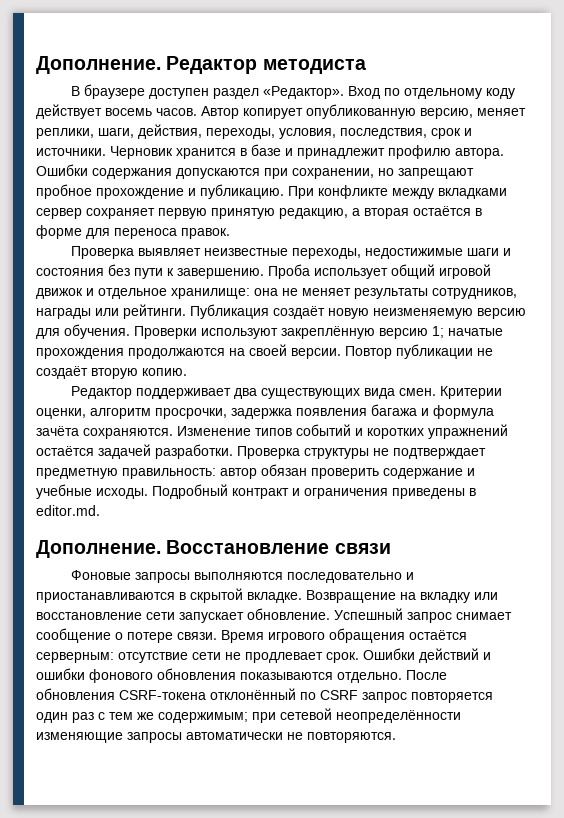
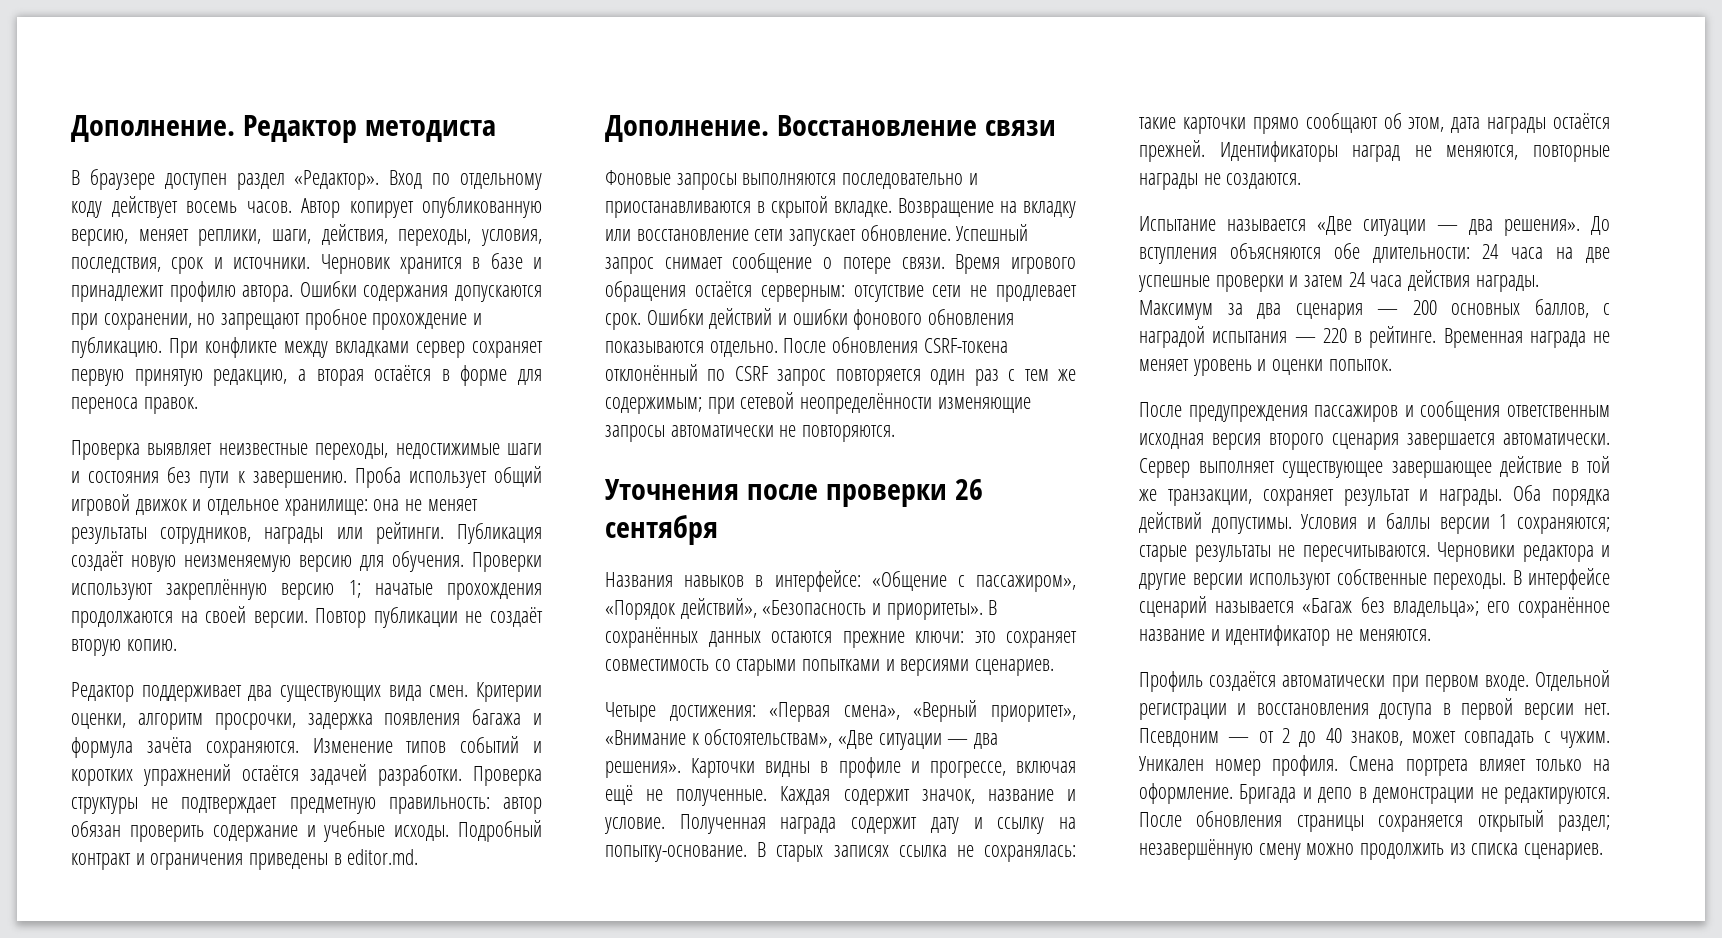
+ Уточнения после проверки 26 сентября
+ Названия навыков в интерфейсе: «Общение с пассажиром», «Порядок действий», «Безопасность и приоритеты». В сохранённых данных остаются прежние ключи: это сохраняет совместимость со старыми попытками и версиями сценариев.
+ Четыре достижения: «Первая смена», «Верный приоритет», «Внимание к обстоятельствам», «Две ситуации — два решения». Карточки видны в профиле и прогрессе, включая ещё не полученные. Каждая содержит значок, название и условие. Полученная награда содержит дату и ссылку на попытку-основание. В старых записях ссылка не сохранялась: такие карточки прямо сообщают об этом, дата награды остаётся прежней. Идентификаторы наград не меняются, повторные награды не создаются.
+ Испытание называется «Две ситуации — два решения». До вступления объясняются обе длительности: 24 часа на две успешные проверки и затем 24 часа действия награды. Максимум за два сценария — 200 основных баллов, с наградой испытания — 220 в рейтинге. Временная награда не меняет уровень и оценки попыток.
+ После предупреждения пассажиров и сообщения ответственным исходная версия второго сценария завершается автоматически. Сервер выполняет существующее завершающее действие в той же транзакции, сохраняет результат и награды. Оба порядка действий допустимы. Условия и баллы версии 1 сохраняются; старые результаты не пересчитываются. Черновики редактора и другие версии используют собственные переходы. В интерфейсе сценарий называется «Багаж без владельца»; его сохранённое название и идентификатор не меняются.
+ Профиль создаётся автоматически при первом входе. Отдельной регистрации и восстановления доступа в первой версии нет. Псевдоним — от 2 до 40 знаков, может совпадать с чужим. Уникален номер профиля. Смена портрета влияет только на оформление. Бригада и депо в демонстрации не редактируются. После обновления страницы сохраняется открытый раздел; незавершённую смену можно продолжить из списка сценариев.

